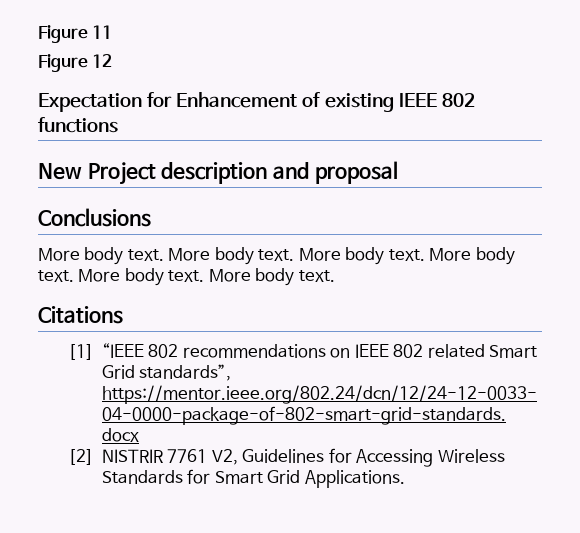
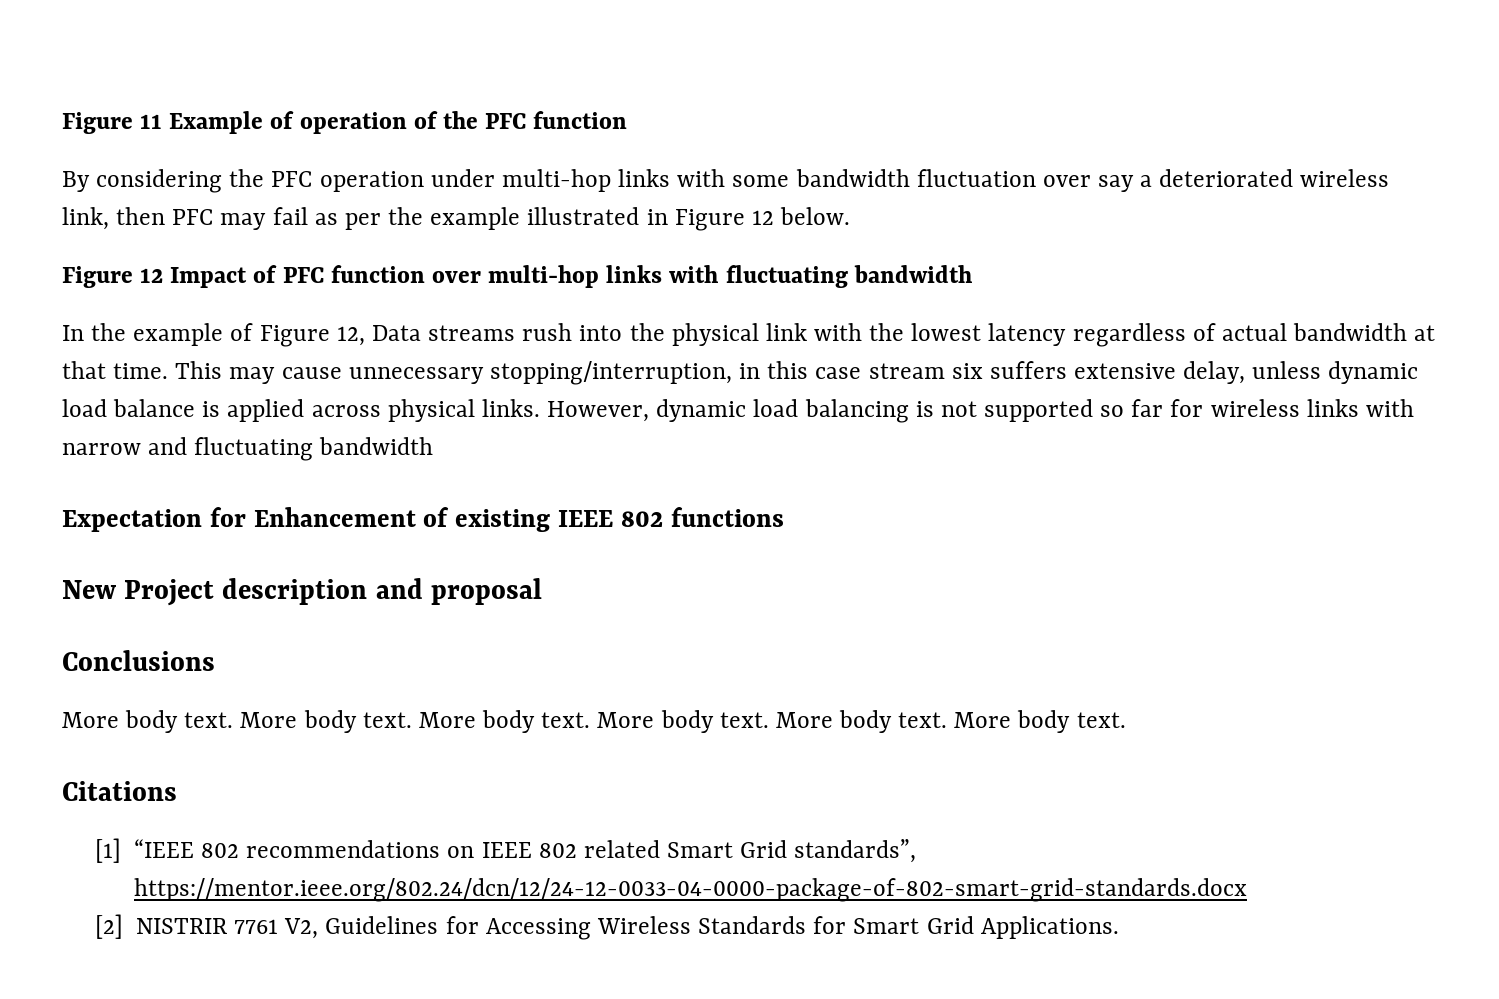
- Figure 11
- Figure 12
+ Figure 11 Example of operation of the PFC function
+ By considering the PFC operation under multi-hop links with some bandwidth fluctuation over say a deteriorated wireless link, then PFC may fail as per the example illustrated in Figure 12 below.
+ Figure 12 Impact of PFC function over multi-hop links with fluctuating bandwidth
+ In the example of Figure 12, Data streams rush into the physical link with the lowest latency regardless of actual bandwidth at that time. This may cause unnecessary stopping/interruption, in this case stream six suffers extensive delay, unless dynamic load balance is applied across physical links. However, dynamic load balancing is not supported so far for wireless links with narrow and fluctuating bandwidth

